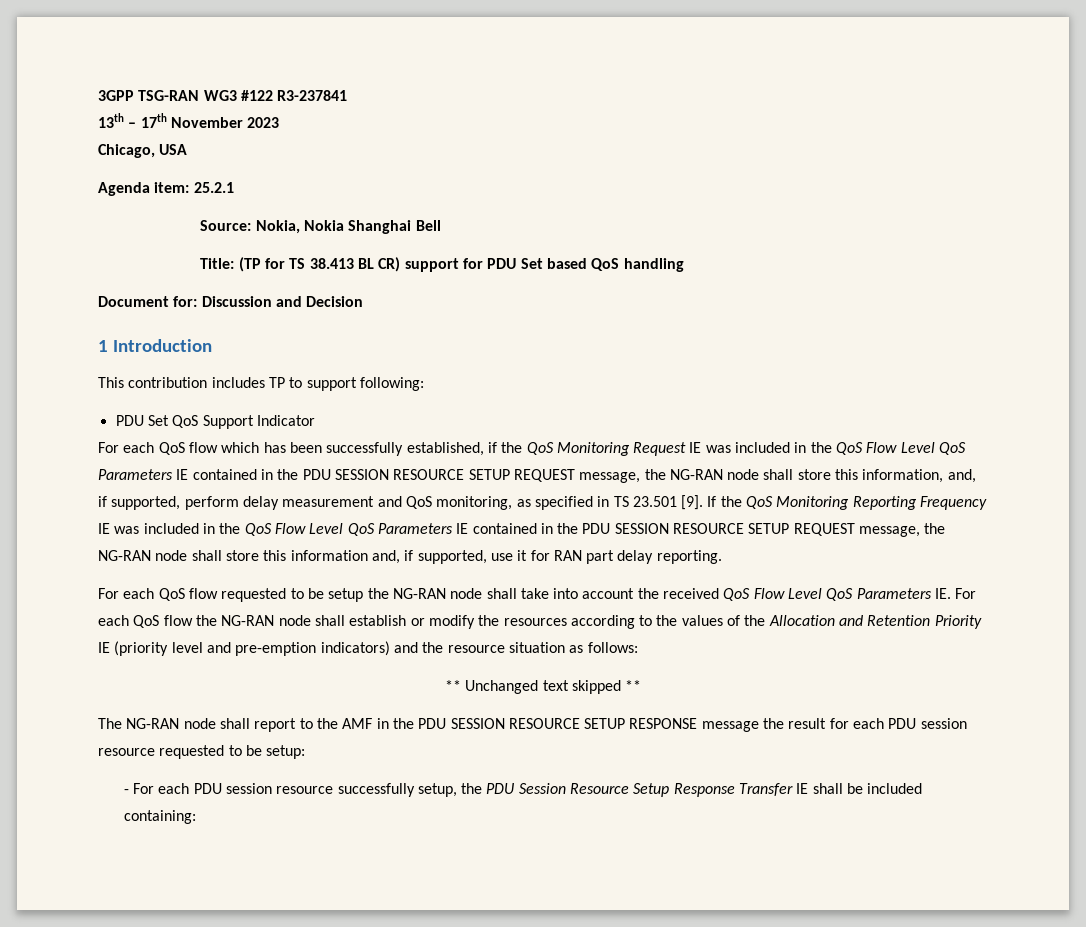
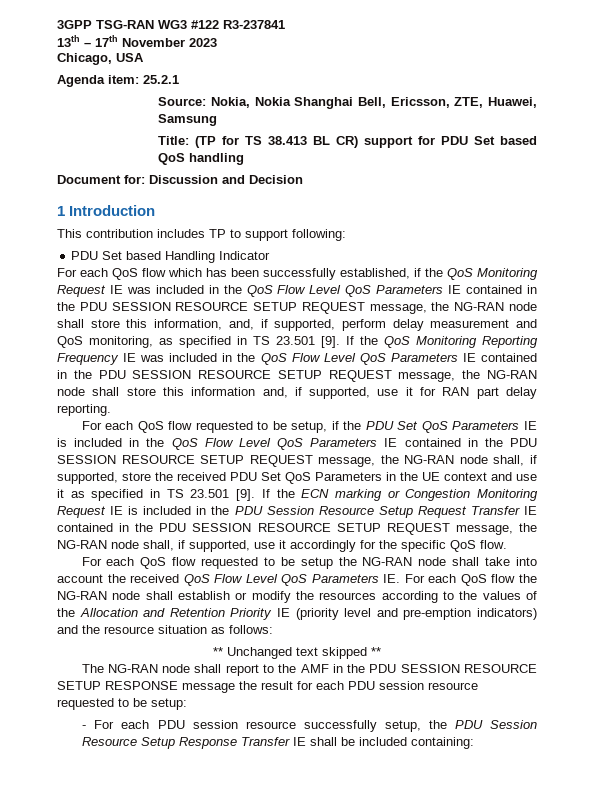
- Source: Nokia, Nokia Shanghai Bell
+ Source: Nokia, Nokia Shanghai Bell, Ericsson, ZTE, Huawei, Samsung
- PDU Set QoS Support Indicator
+ PDU Set based Handling Indicator
+ For each QoS flow requested to be setup, if the PDU Set QoS Parameters IE is included in the QoS Flow Level QoS Parameters IE contained in the PDU SESSION RESOURCE SETUP REQUEST message, the NG-RAN node shall, if supported, store the received PDU Set QoS Parameters in the UE context and use it as specified in TS 23.501 [9]. If the ECN marking or Congestion Monitoring Request IE is included in the PDU Session Resource Setup Request Transfer IE contained in the PDU SESSION RESOURCE SETUP REQUEST message, the NG-RAN node shall, if supported, use it accordingly for the specific QoS flow.

